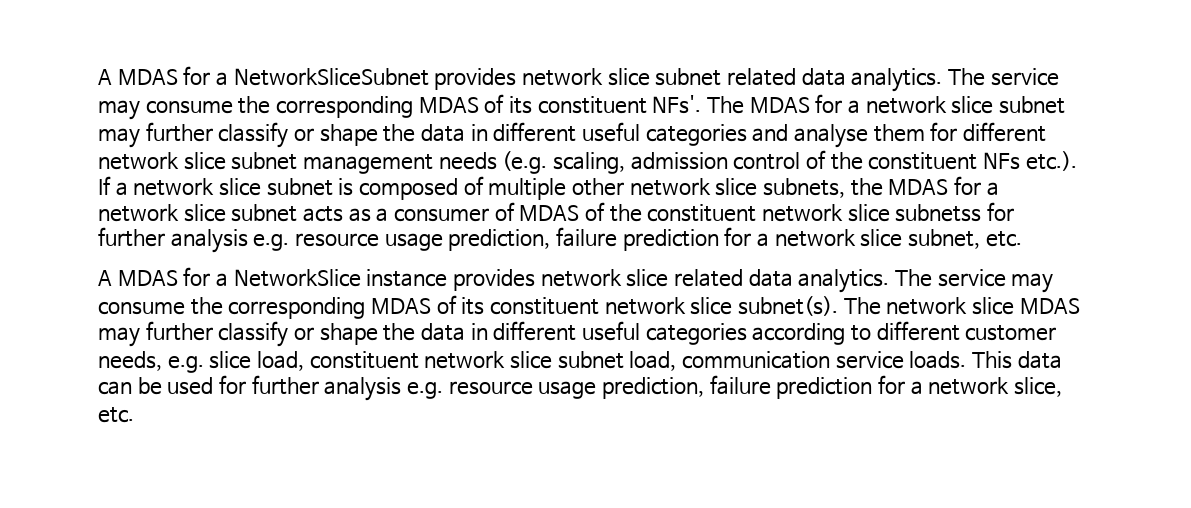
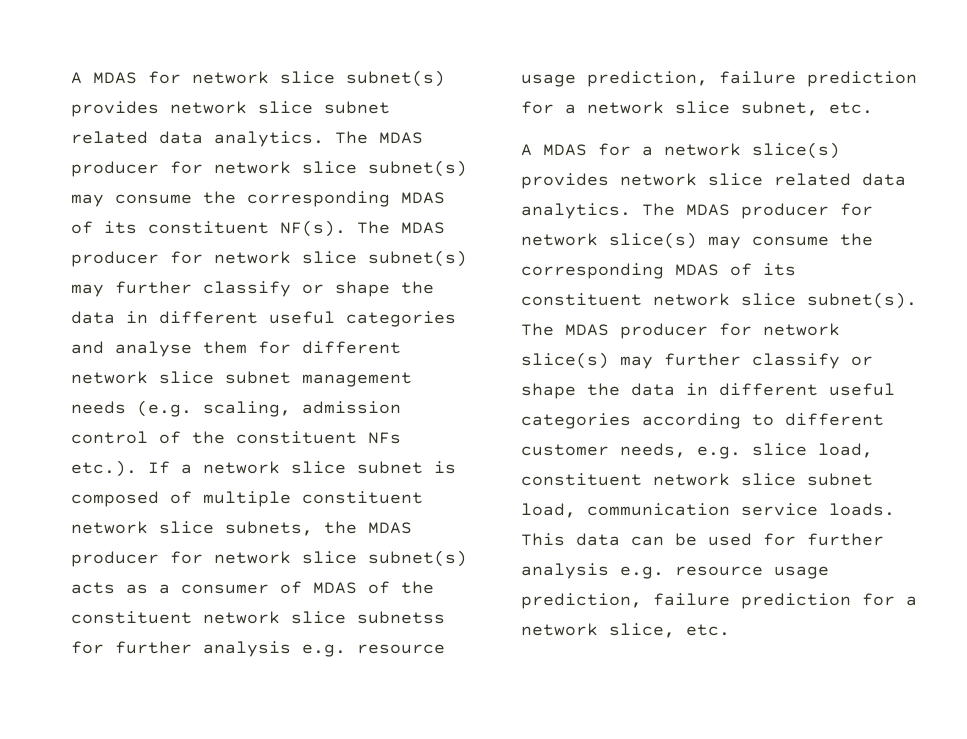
- A MDAS for a NetworkSliceSubnet provides network slice subnet related data analytics.
+ A MDAS for network slice subnet(s) provides network slice subnet related data analytics.
- The service may consume the corresponding MDAS of its constituent NFs'. The MDAS for a network slice subnet may further classify or shape the data in different useful categories and analyse them for different network slice subnet management needs (e.g. scaling, admission control of the constituent NFs etc.). If a network slice subnet is composed of multiple other network slice subnets, the MDAS for a network slice subnet acts as a consumer of MDAS of the constituent network slice subnetss for further analysis e.g. resource usage prediction, failure prediction for a network slice subnet, etc.
+ The MDAS producer for network slice subnet(s) may consume the corresponding MDAS of its constituent NF(s). The MDAS producer for network slice subnet(s) may further classify or shape the data in different useful categories and analyse them for different network slice subnet management needs (e.g. scaling, admission control of the constituent NFs etc.). If a network slice subnet is composed of multiple constituent network slice subnets, the MDAS producer for network slice subnet(s) acts as a consumer of MDAS of the constituent network slice subnetss for further analysis e.g. resource usage prediction, failure prediction for a network slice subnet, etc.
- A MDAS for a NetworkSlice instance provides network slice related data analytics.
+ A MDAS for a network slice(s) provides network slice related data analytics.
- The service may consume the corresponding MDAS of its constituent network slice subnet(s).
+ The MDAS producer for network slice(s) may consume the corresponding MDAS of its constituent network slice subnet(s).
- The network slice MDAS may further classify or shape the data in different useful categories according to different customer needs, e.g. slice load, constituent network slice subnet load, communication service loads.
+ The MDAS producer for network slice(s) may further classify or shape the data in different useful categories according to different customer needs, e.g. slice load, constituent network slice subnet load, communication service loads.

